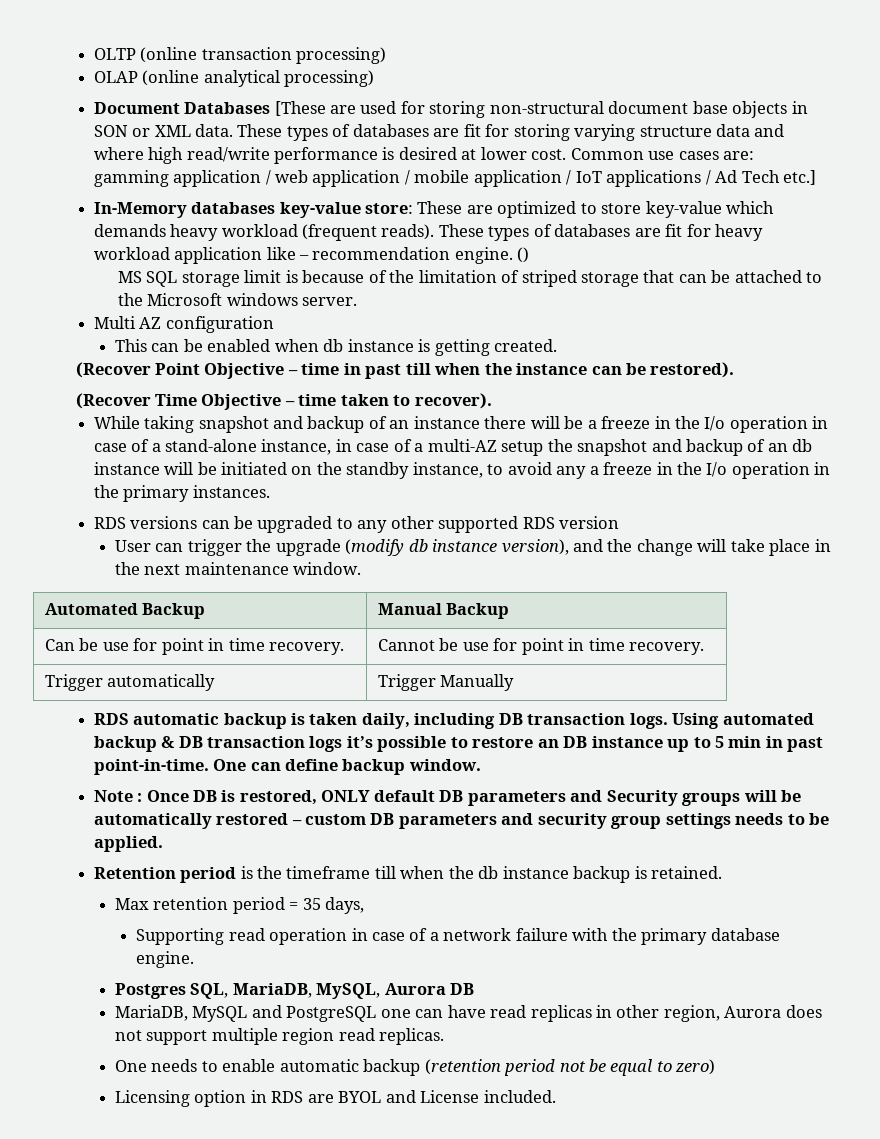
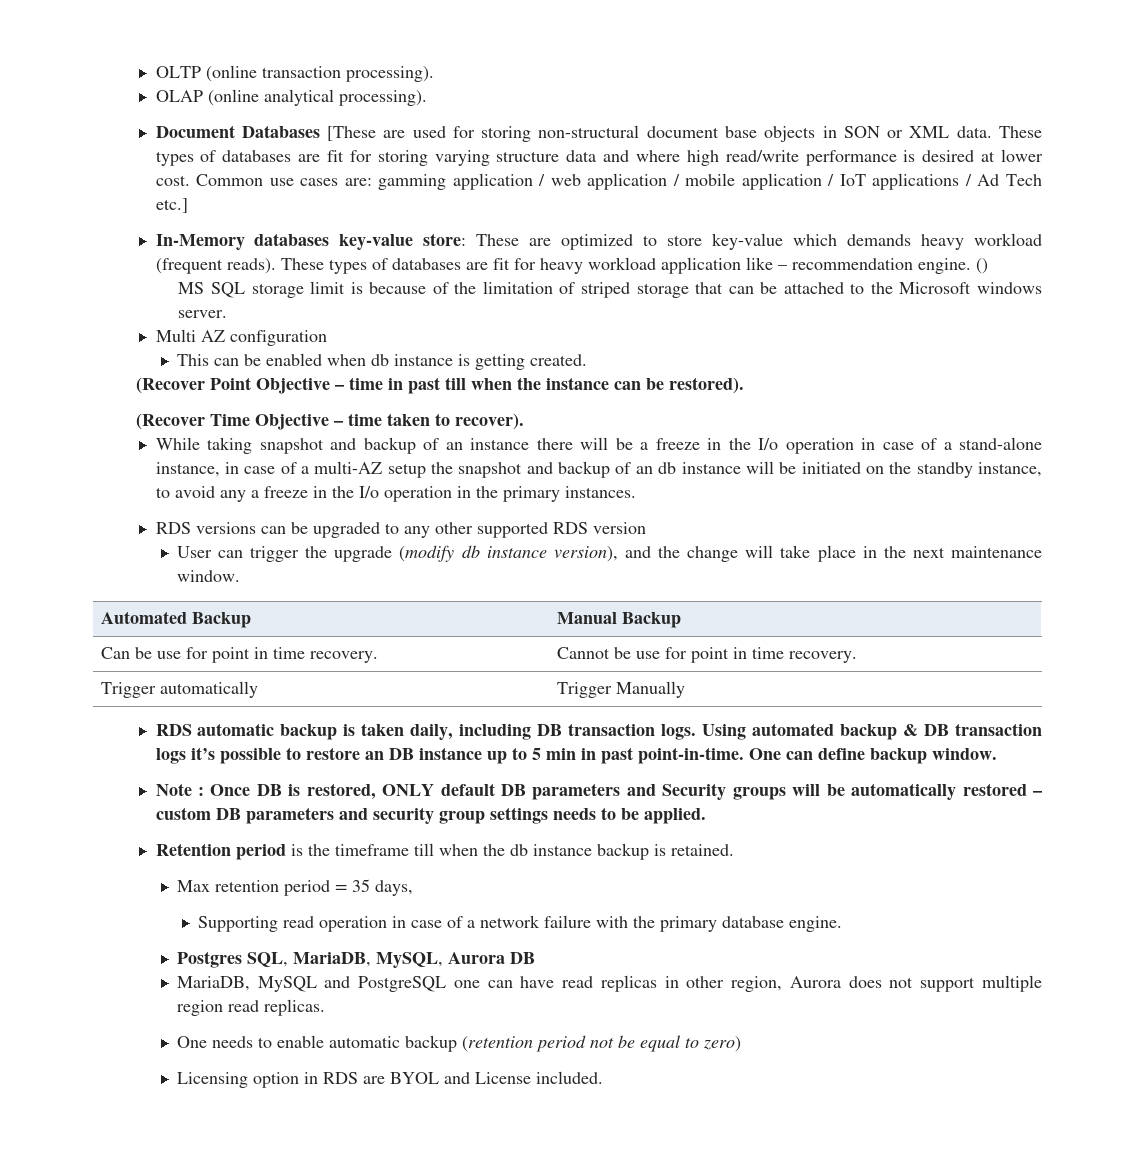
- OLTP (online transaction processing)
+ OLTP (online transaction processing).
- OLAP (online analytical processing)
+ OLAP (online analytical processing).

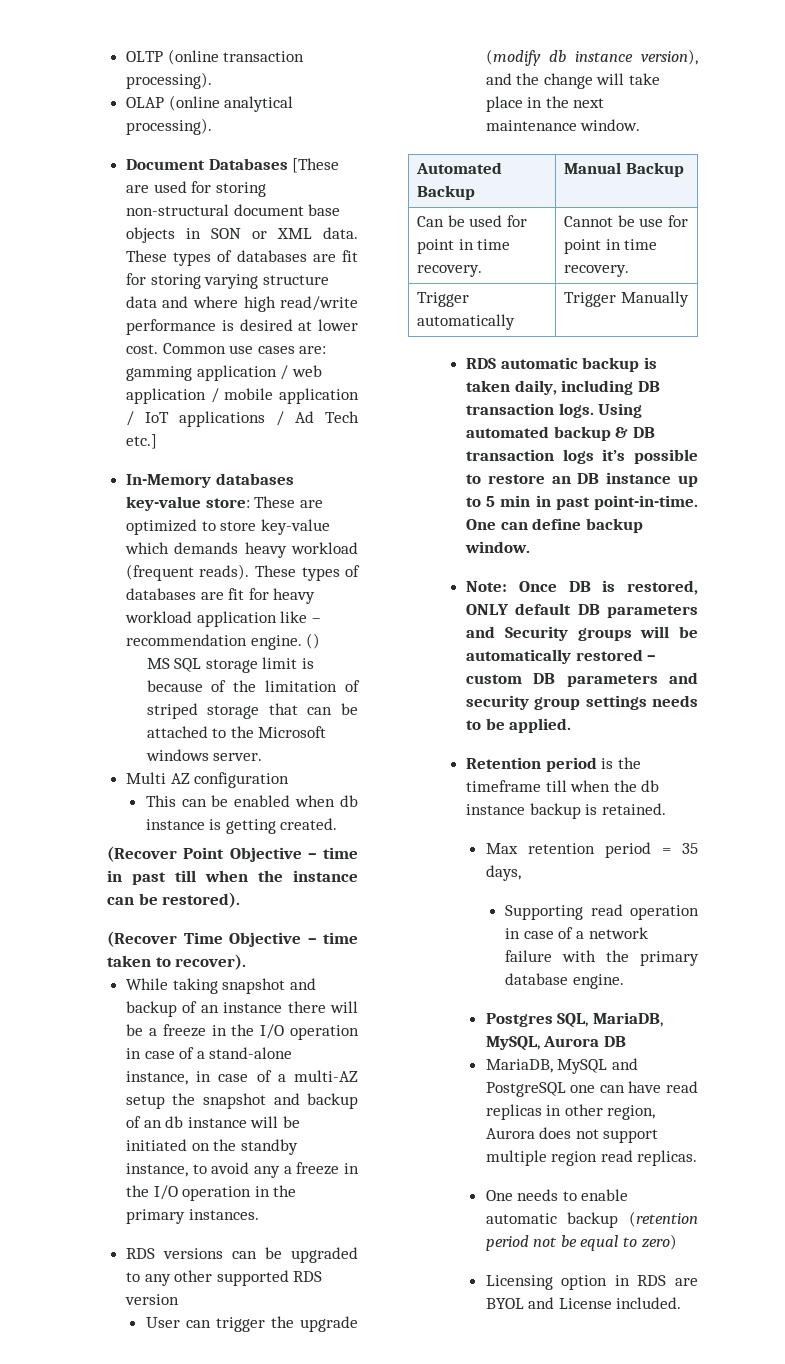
- While taking snapshot and backup of an instance there will be a freeze in the I/o operation in case of a stand-alone instance, in case of a multi-AZ setup the snapshot and backup of an db instance will be initiated on the standby instance, to avoid any a freeze in the I/o operation in the primary instances.
+ While taking snapshot and backup of an instance there will be a freeze in the I/O operation in case of a stand-alone instance, in case of a multi-AZ setup the snapshot and backup of an db instance will be initiated on the standby instance, to avoid any a freeze in the I/O operation in the primary instances.
- Can be use for point in time recovery. | Cannot be use for point in time recovery.
+ Can be used for point in time recovery. | Cannot be use for point in time recovery.
- Note : Once DB is restored, ONLY default DB parameters and Security groups will be automatically restored – custom DB parameters and security group settings needs to be applied.
+ Note: Once DB is restored, ONLY default DB parameters and Security groups will be automatically restored – custom DB parameters and security group settings needs to be applied.

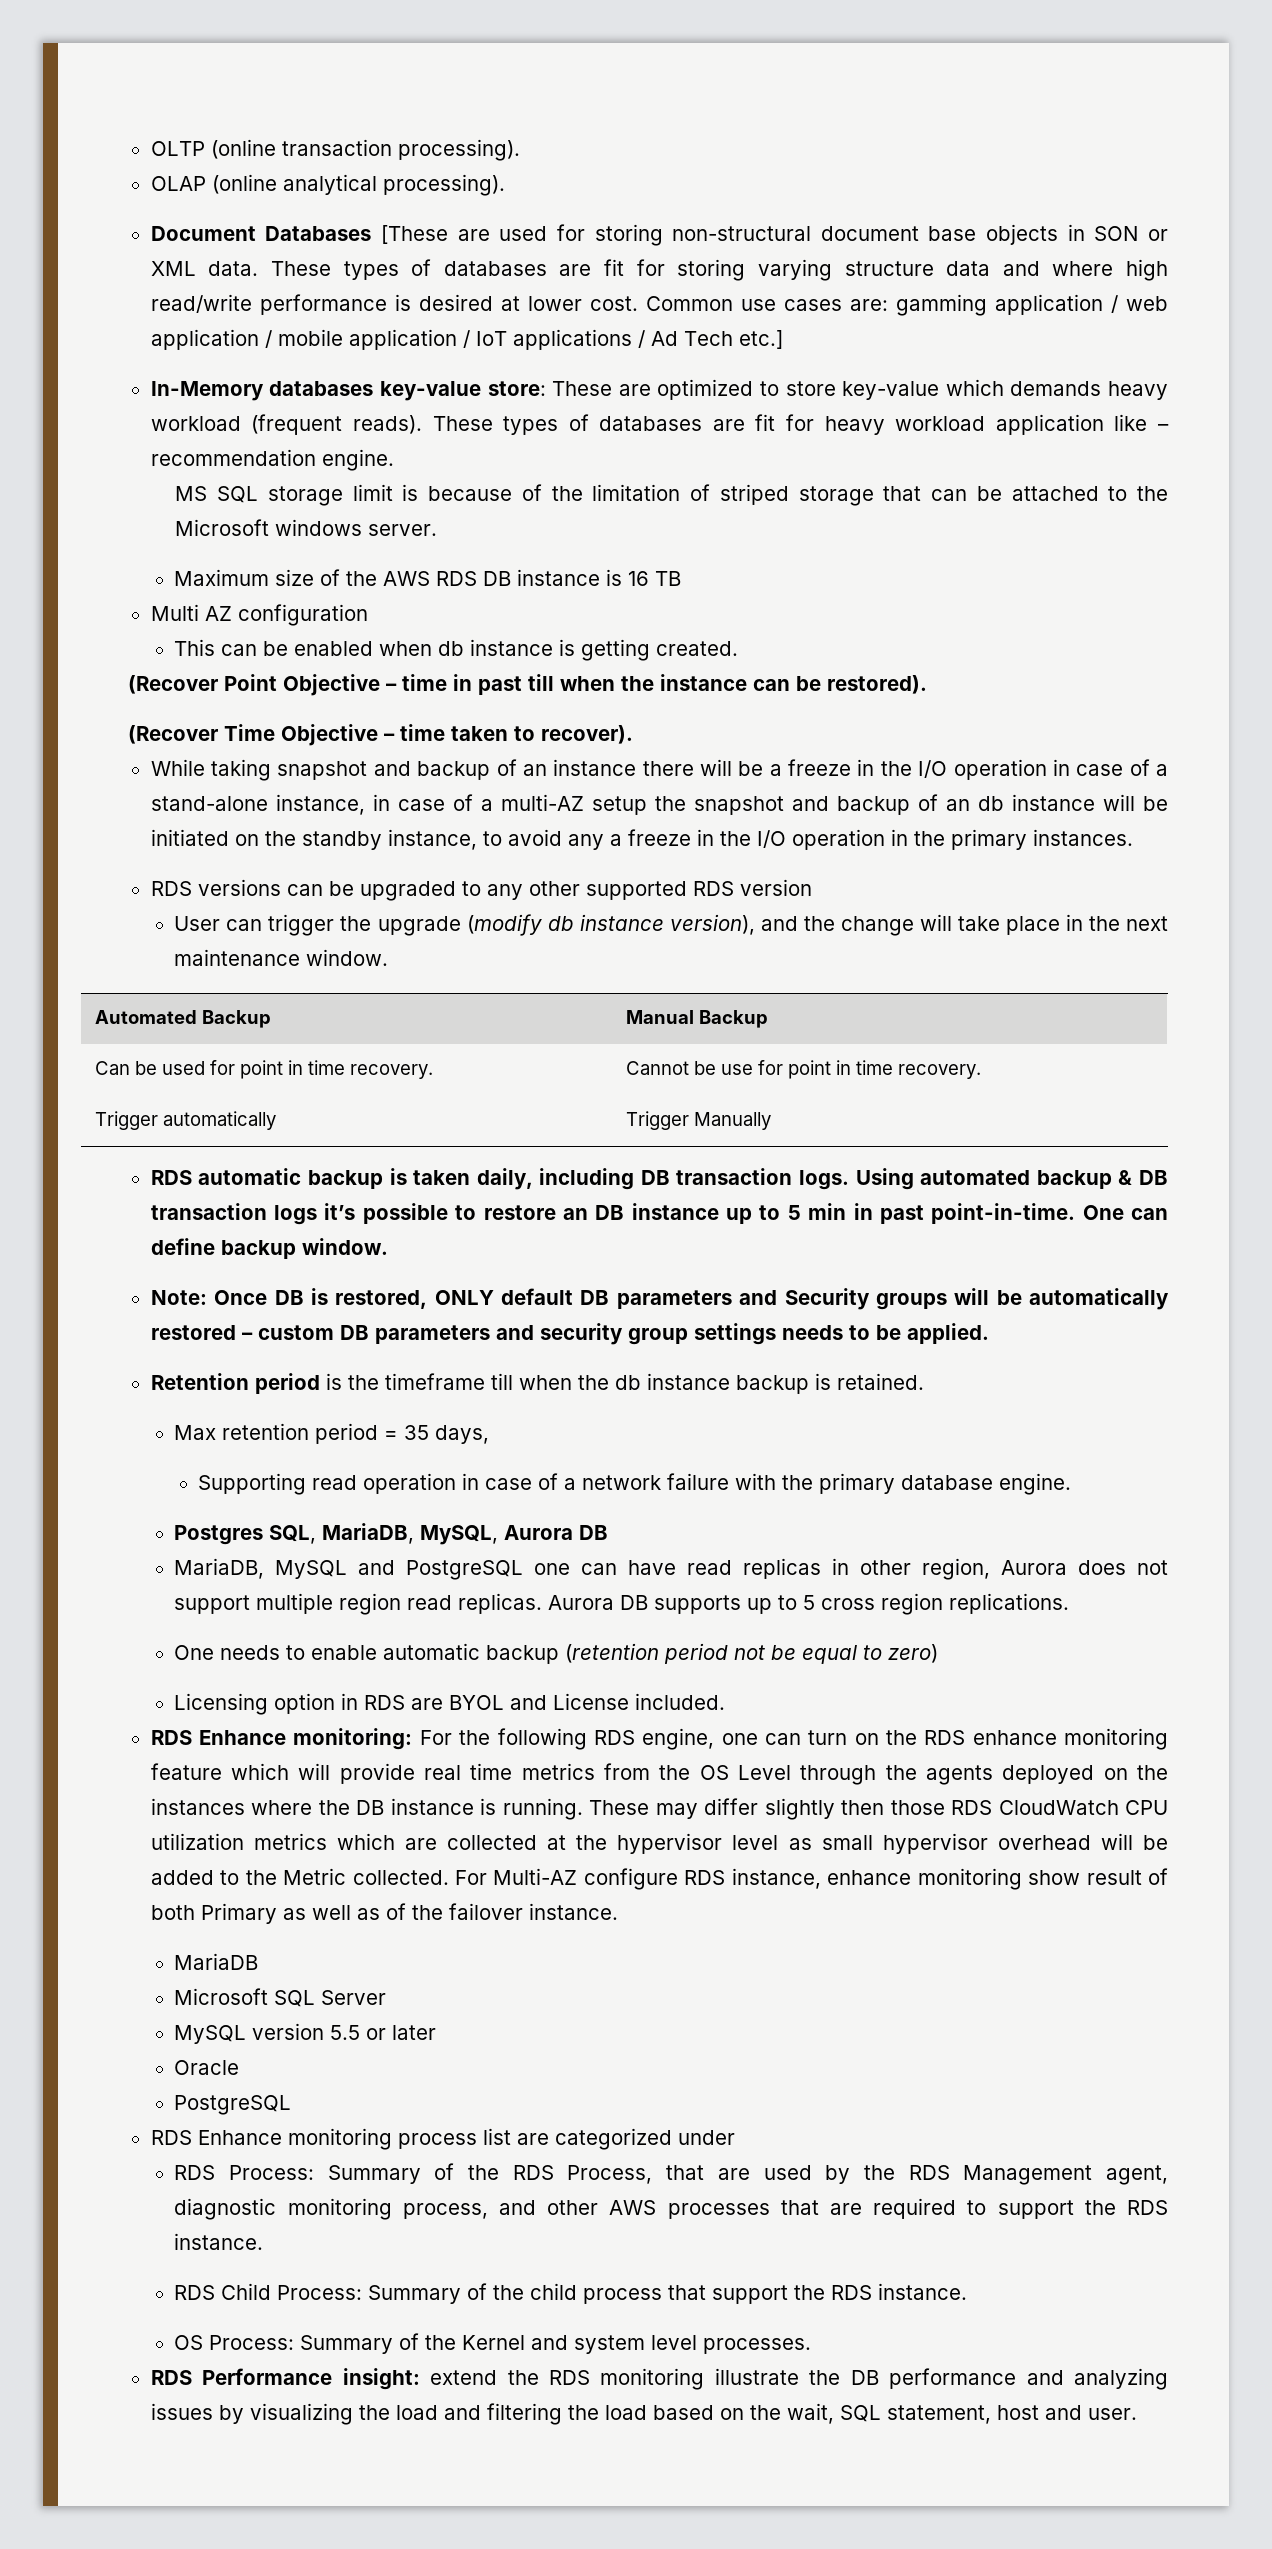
- ()
+ Maximum size of the AWS RDS DB instance is 16 TB
+ Aurora DB supports up to 5 cross region replications.
+ RDS Enhance monitoring: For the following RDS engine, one can turn on the RDS enhance monitoring feature which will provide real time metrics from the OS Level through the agents deployed on the instances where the DB instance is running. These may differ slightly then those RDS CloudWatch CPU utilization metrics which are collected at the hypervisor level as small hypervisor overhead will be added to the Metric collected. For Multi-AZ configure RDS instance, enhance monitoring show result of both Primary as well as of the failover instance.
+ MariaDB
+ Microsoft SQL Server
+ MySQL version 5.5 or later
+ Oracle
+ PostgreSQL
+ RDS Enhance monitoring process list are categorized under
+ RDS Process: Summary of the RDS Process, that are used by the RDS Management agent, diagnostic monitoring process, and other AWS processes that are required to support the RDS instance.
+ RDS Child Process: Summary of the child process that support the RDS instance.
+ OS Process: Summary of the Kernel and system level processes.
+ RDS Performance insight: extend the RDS monitoring illustrate the DB performance and analyzing issues by visualizing the load and filtering the load based on the wait, SQL statement, host and user.

